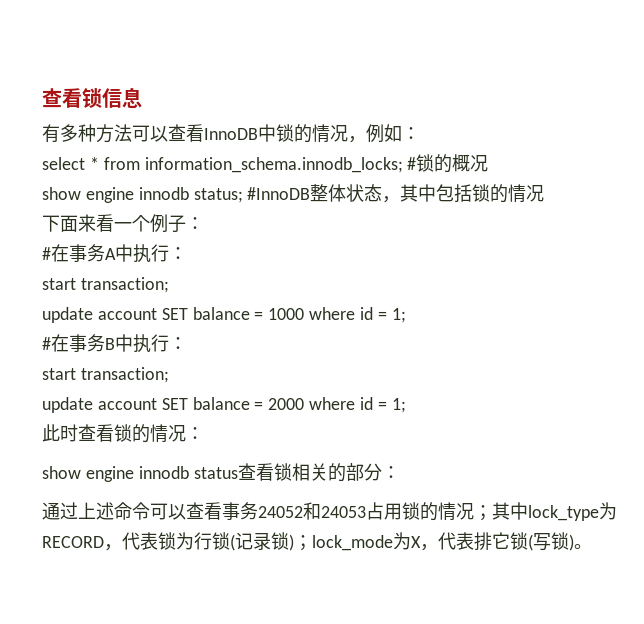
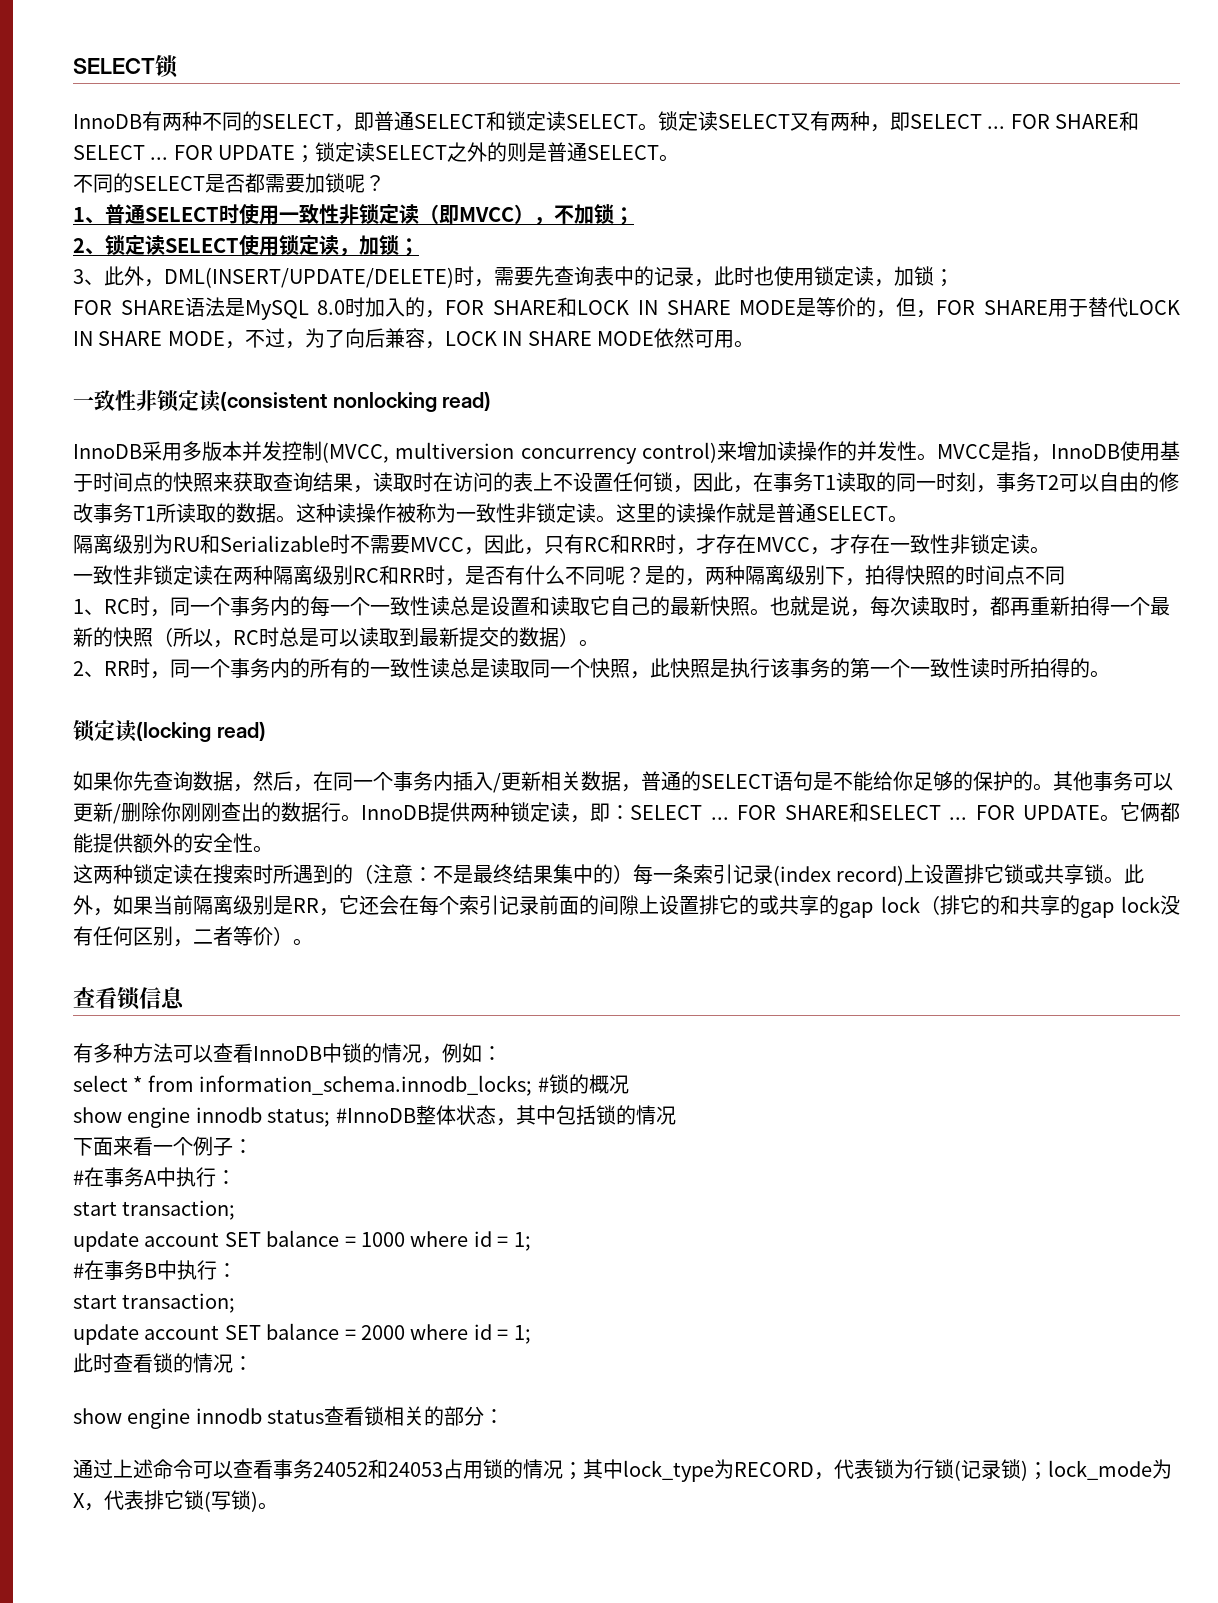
+ SELECT锁
+ InnoDB有两种不同的SELECT，即普通SELECT和锁定读SELECT。锁定读SELECT又有两种，即SELECT ... FOR SHARE和SELECT ... FOR UPDATE；锁定读SELECT之外的则是普通SELECT。
+ 不同的SELECT是否都需要加锁呢？
+ 1、普通SELECT时使用一致性非锁定读（即MVCC），不加锁；
+ 2、锁定读SELECT使用锁定读，加锁；
+ 3、此外，DML(INSERT/UPDATE/DELETE)时，需要先查询表中的记录，此时也使用锁定读，加锁；
+ FOR SHARE语法是MySQL 8.0时加入的，FOR SHARE和LOCK IN SHARE MODE是等价的，但，FOR SHARE用于替代LOCK IN SHARE MODE，不过，为了向后兼容，LOCK IN SHARE MODE依然可用。
+ 一致性非锁定读(consistent nonlocking read)
+ InnoDB采用多版本并发控制(MVCC, multiversion concurrency control)来增加读操作的并发性。MVCC是指，InnoDB使用基于时间点的快照来获取查询结果，读取时在访问的表上不设置任何锁，因此，在事务T1读取的同一时刻，事务T2可以自由的修改事务T1所读取的数据。这种读操作被称为一致性非锁定读。这里的读操作就是普通SELECT。
+ 隔离级别为RU和Serializable时不需要MVCC，因此，只有RC和RR时，才存在MVCC，才存在一致性非锁定读。
+ 一致性非锁定读在两种隔离级别RC和RR时，是否有什么不同呢？是的，两种隔离级别下，拍得快照的时间点不同
+ 1、RC时，同一个事务内的每一个一致性读总是设置和读取它自己的最新快照。也就是说，每次读取时，都再重新拍得一个最新的快照（所以，RC时总是可以读取到最新提交的数据）。
+ 2、RR时，同一个事务内的所有的一致性读总是读取同一个快照，此快照是执行该事务的第一个一致性读时所拍得的。
+ 锁定读(locking read)
+ 如果你先查询数据，然后，在同一个事务内插入/更新相关数据，普通的SELECT语句是不能给你足够的保护的。其他事务可以更新/删除你刚刚查出的数据行。InnoDB提供两种锁定读，即：SELECT ... FOR SHARE和SELECT ... FOR UPDATE。它俩都能提供额外的安全性。
+ 这两种锁定读在搜索时所遇到的（注意：不是最终结果集中的）每一条索引记录(index record)上设置排它锁或共享锁。此外，如果当前隔离级别是RR，它还会在每个索引记录前面的间隙上设置排它的或共享的gap lock（排它的和共享的gap lock没有任何区别，二者等价）。

